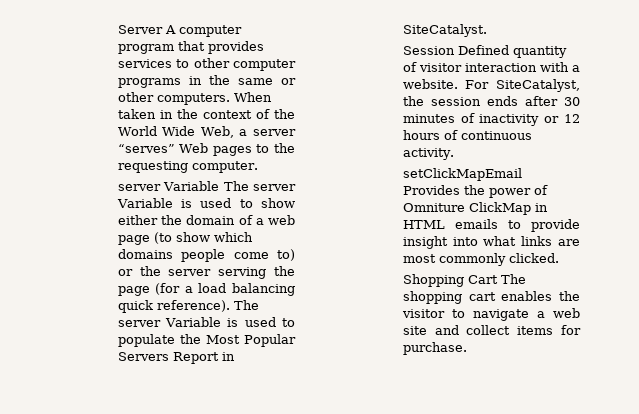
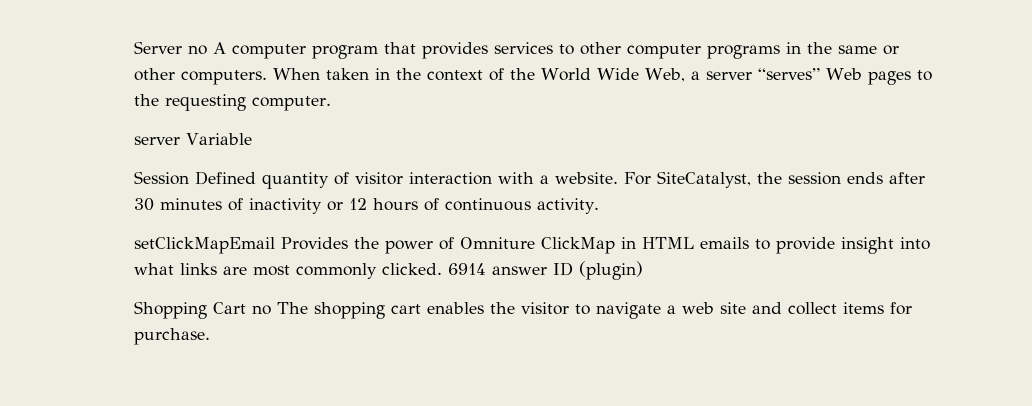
- Server A computer program that provides services to other computer programs in the same or other computers.
+ Server no A computer program that provides services to other computer programs in the same or other computers.
- server Variable The server Variable is used to show either the domain of a web page (to show which domains people come to) or the server serving the page (for a load balancing quick reference). The server Variable is used to populate the Most Popular Servers Report in SiteCatalyst.
+ server Variable
+ 6914 answer ID (plugin)
- Shopping Cart The shopping cart enables the visitor to navigate a web site and collect items for purchase.
+ Shopping Cart no The shopping cart enables the visitor to navigate a web site and collect items for purchase.

